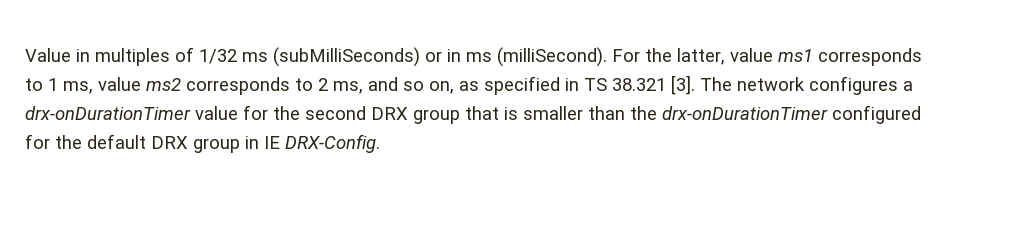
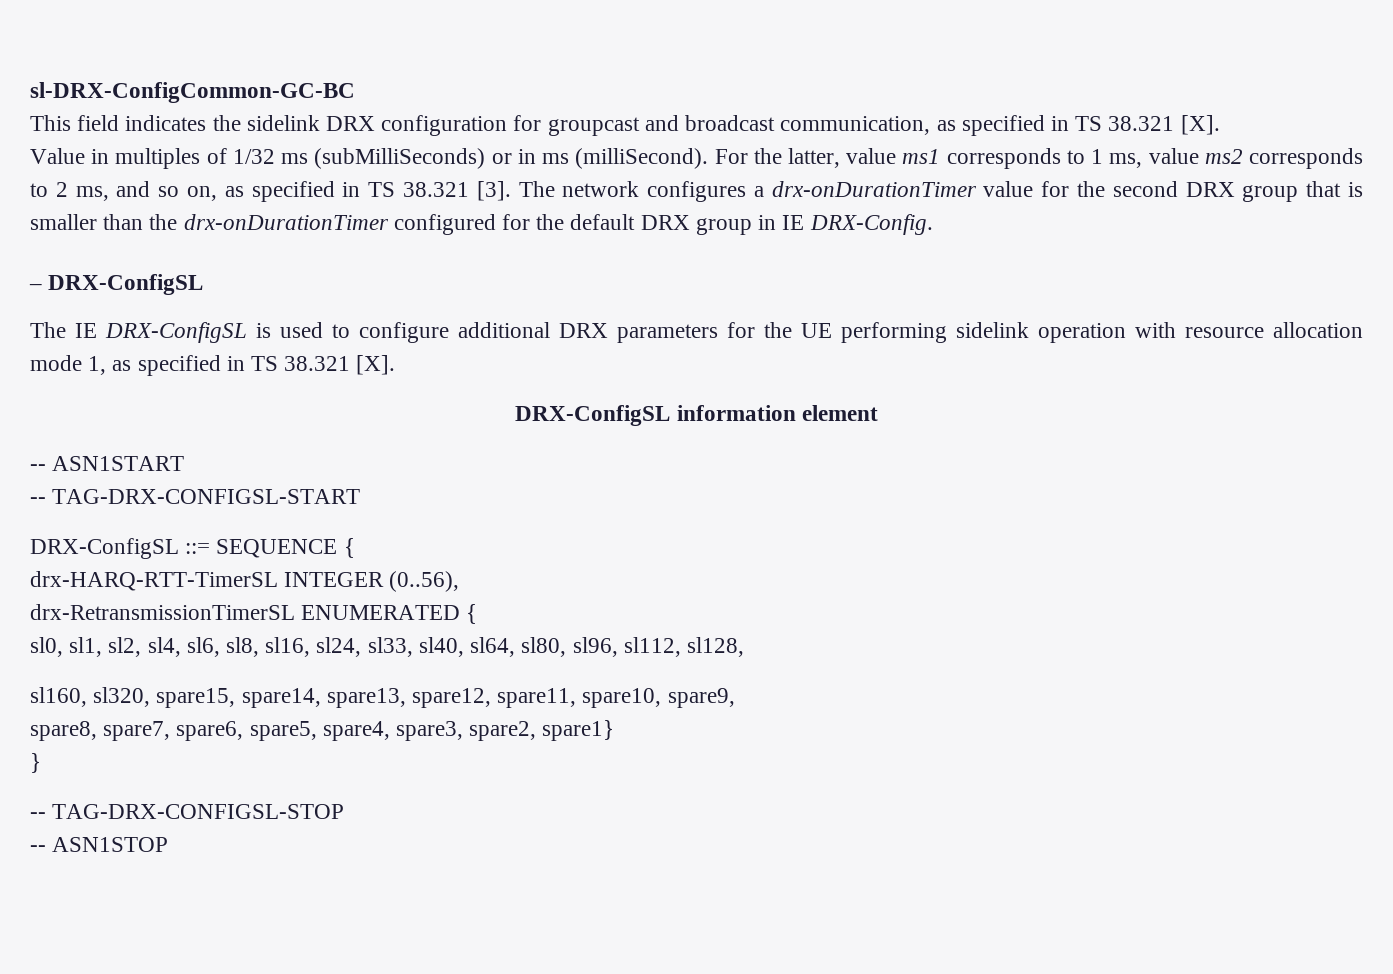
+ sl-DRX-ConfigCommon-GC-BC
+ This field indicates the sidelink DRX configuration for groupcast and broadcast communication, as specified in TS 38.321 [X].
+ – DRX-ConfigSL
+ The IE DRX-ConfigSL is used to configure additional DRX parameters for the UE performing sidelink operation with resource allocation mode 1, as specified in TS 38.321 [X].
+ DRX-ConfigSL information element
+ -- ASN1START
+ -- TAG-DRX-CONFIGSL-START
+ DRX-ConfigSL ::= SEQUENCE {
+ drx-HARQ-RTT-TimerSL INTEGER (0..56),
+ drx-RetransmissionTimerSL ENUMERATED {
+ sl0, sl1, sl2, sl4, sl6, sl8, sl16, sl24, sl33, sl40, sl64, sl80, sl96, sl112, sl128,
+ sl160, sl320, spare15, spare14, spare13, spare12, spare11, spare10, spare9,
+ spare8, spare7, spare6, spare5, spare4, spare3, spare2, spare1}
+ }
+ -- TAG-DRX-CONFIGSL-STOP
+ -- ASN1STOP

